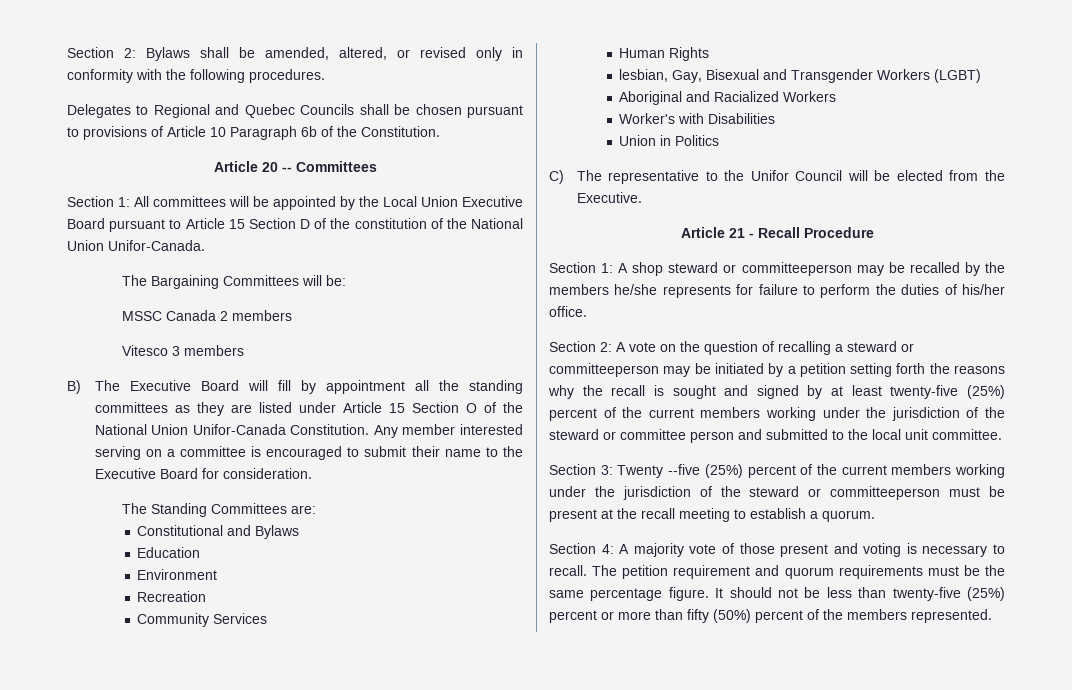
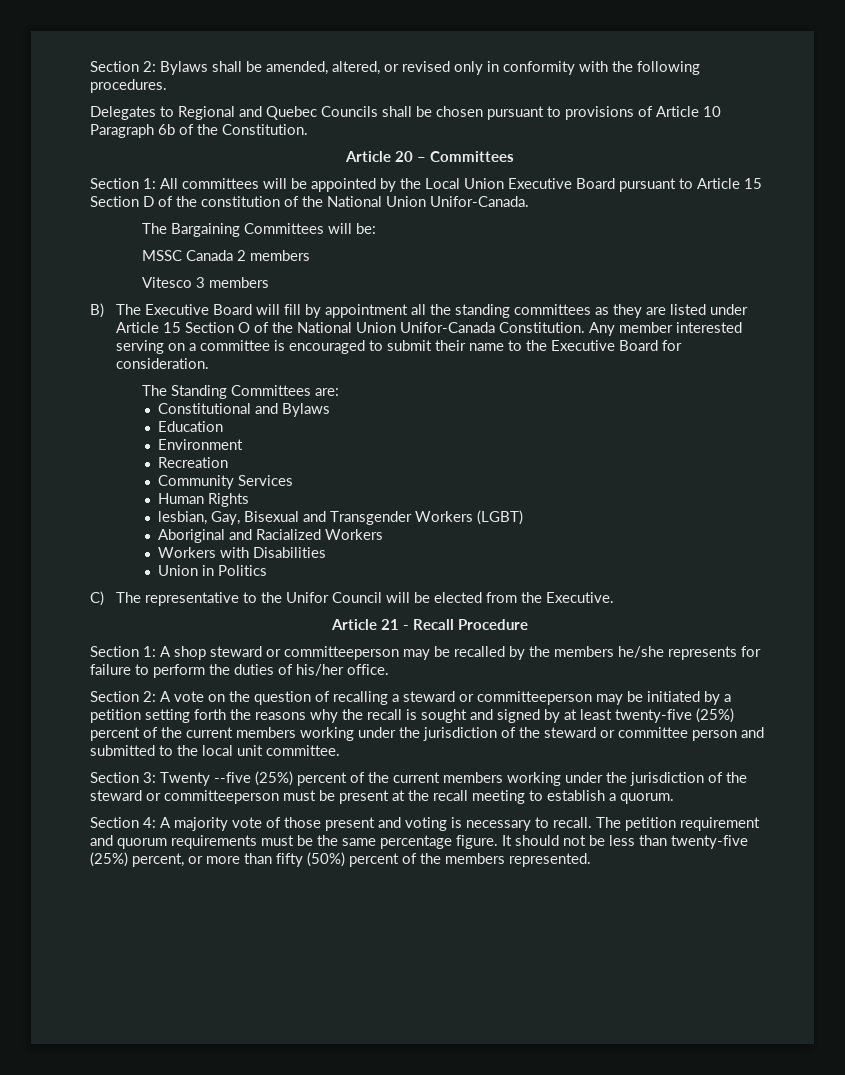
- Article 20 -- Committees
+ Article 20 – Committees
- Worker's with Disabilities
+ Workers with Disabilities
- It should not be less than twenty-five (25%) percent or more than fifty (50%) percent of the members represented.
+ It should not be less than twenty-five (25%) percent, or more than fifty (50%) percent of the members represented.

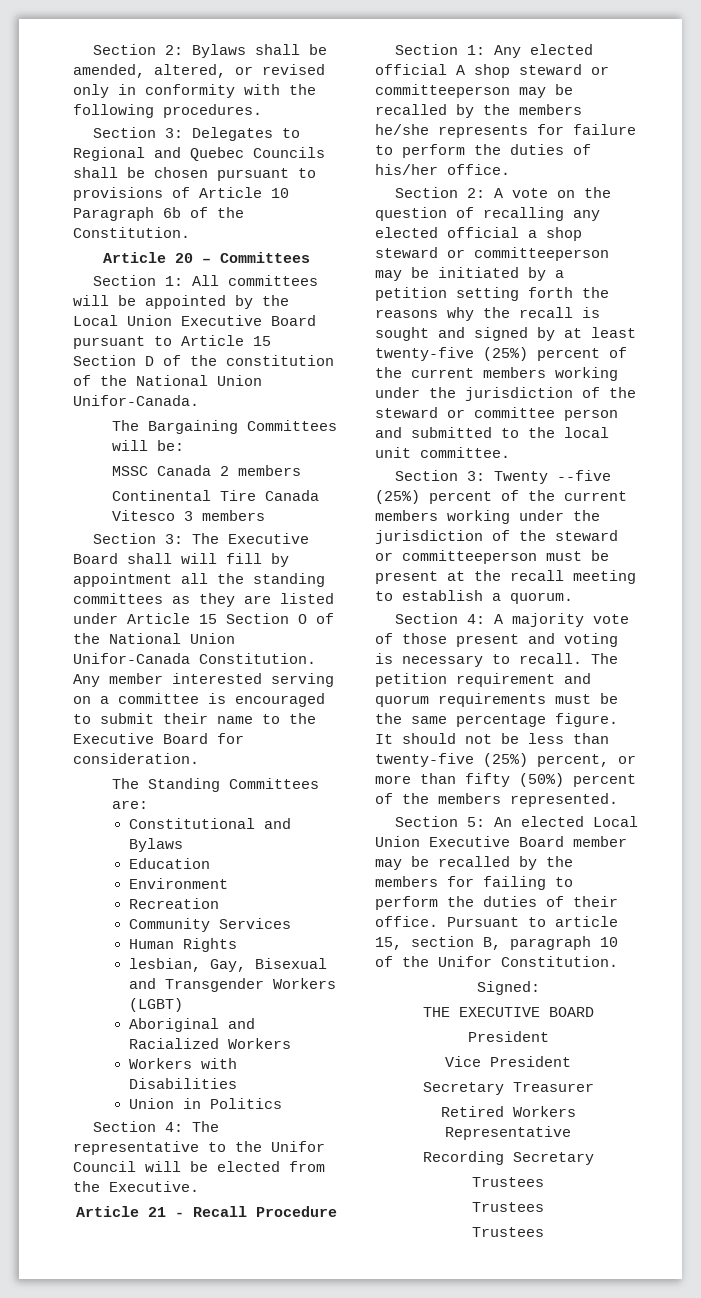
- Delegates to Regional and Quebec Councils shall be chosen pursuant to provisions of Article 10 Paragraph 6b of the Constitution.
+ Section 3: Delegates to Regional and Quebec Councils shall be chosen pursuant to provisions of Article 10 Paragraph 6b of the Constitution.
- Vitesco 3 members
+ Continental Tire Canada Vitesco 3 members
- B) The Executive Board will fill by appointment all the standing committees as they are listed under Article 15 Section O of the National Union Unifor-Canada Constitution.
+ Section 3: The Executive Board shall will fill by appointment all the standing committees as they are listed under Article 15 Section O of the National Union Unifor-Canada Constitution.
- C) The representative to the Unifor Council will be elected from the Executive.
+ Section 4: The representative to the Unifor Council will be elected from the Executive.
- Section 1: A shop steward or committeeperson may be recalled by the members he/she represents for failure to perform the duties of his/her office.
+ Section 1: Any elected official A shop steward or committeeperson may be recalled by the members he/she represents for failure to perform the duties of his/her office.
- Section 2: A vote on the question of recalling a steward or committeeperson may be initiated by a petition setting forth the reasons why the recall is sought and signed by at least twenty-five (25%) percent of the current members working under the jurisdiction of the steward or committee person and submitted to the local unit committee.
+ Section 2: A vote on the question of recalling any elected official a shop steward or committeeperson may be initiated by a petition setting forth the reasons why the recall is sought and signed by at least twenty-five (25%) percent of the current members working under the jurisdiction of the steward or committee person and submitted to the local unit committee.
+ Section 5: An elected Local Union Executive Board member may be recalled by the members for failing to perform the duties of their office. Pursuant to article 15, section B, paragraph 10 of the Unifor Constitution.
+ Signed:
+ THE EXECUTIVE BOARD
+ President
+ Vice President
+ Secretary Treasurer
+ Retired Workers Representative
+ Recording Secretary
+ Trustees
+ Trustees
+ Trustees

